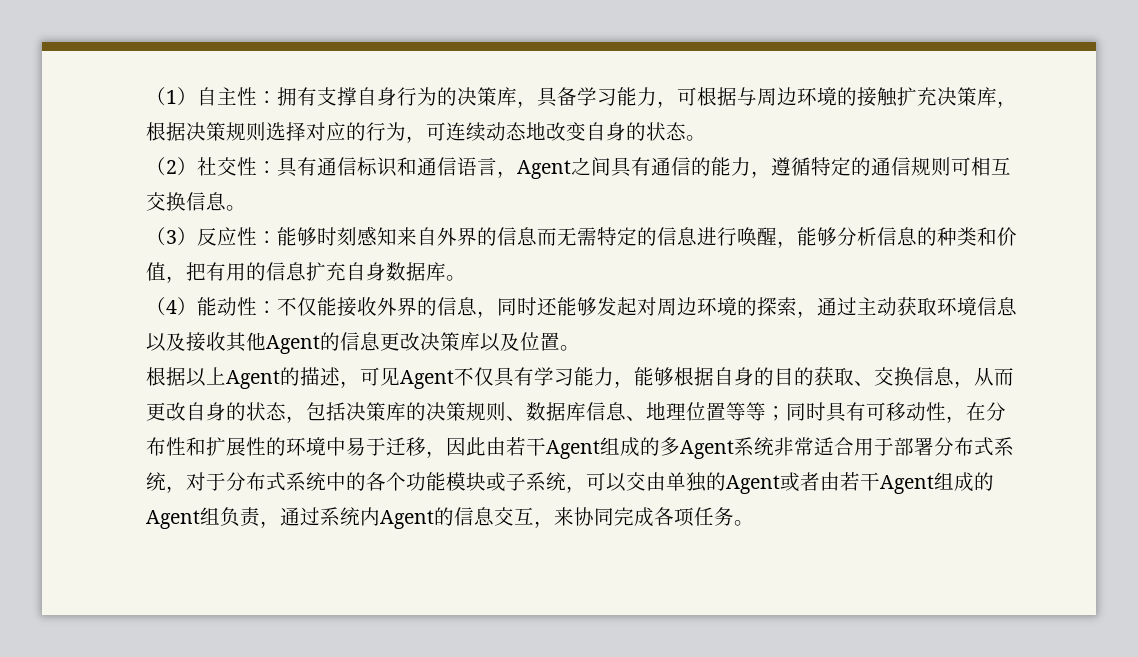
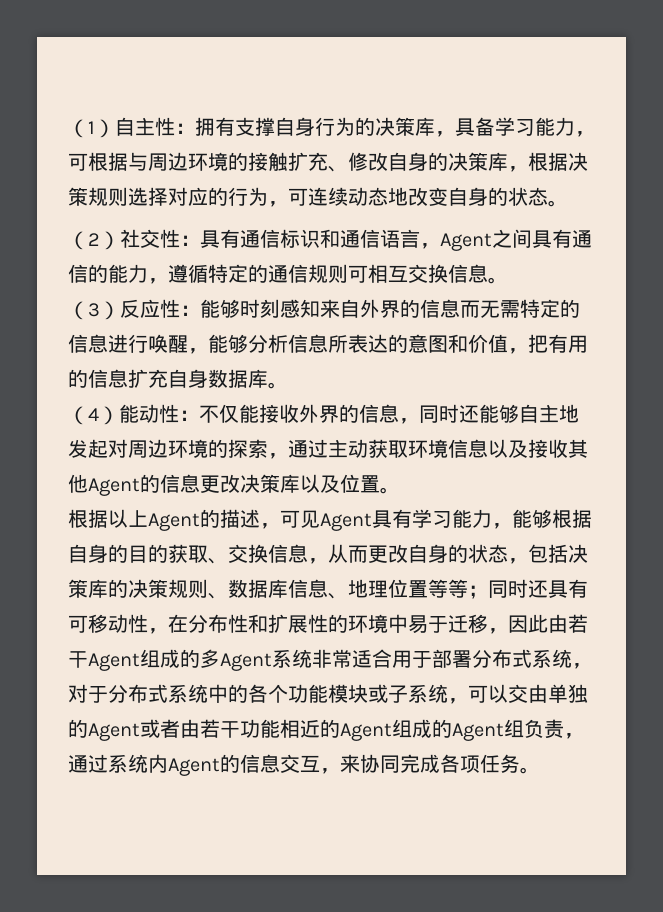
- （1）自主性：拥有支撑自身行为的决策库，具备学习能力，可根据与周边环境的接触扩充决策库，根据决策规则选择对应的行为，可连续动态地改变自身的状态。
+ （1）自主性：拥有支撑自身行为的决策库，具备学习能力，可根据与周边环境的接触扩充、修改自身的决策库，根据决策规则选择对应的行为，可连续动态地改变自身的状态。
- （3）反应性：能够时刻感知来自外界的信息而无需特定的信息进行唤醒，能够分析信息的种类和价值，把有用的信息扩充自身数据库。
+ （3）反应性：能够时刻感知来自外界的信息而无需特定的信息进行唤醒，能够分析信息所表达的意图和价值，把有用的信息扩充自身数据库。
- （4）能动性：不仅能接收外界的信息，同时还能够发起对周边环境的探索，通过主动获取环境信息以及接收其他Agent的信息更改决策库以及位置。
+ （4）能动性：不仅能接收外界的信息，同时还能够自主地发起对周边环境的探索，通过主动获取环境信息以及接收其他Agent的信息更改决策库以及位置。
- 根据以上Agent的描述，可见Agent不仅具有学习能力，能够根据自身的目的获取、交换信息，从而更改自身的状态，包括决策库的决策规则、数据库信息、地理位置等等；
+ 根据以上Agent的描述，可见Agent具有学习能力，能够根据自身的目的获取、交换信息，从而更改自身的状态，包括决策库的决策规则、数据库信息、地理位置等等；
- 同时具有可移动性，在分布性和扩展性的环境中易于迁移，因此由若干Agent组成的多Agent系统非常适合用于部署分布式系统，对于分布式系统中的各个功能模块或子系统，可以交由单独的Agent或者由若干Agent组成的Agent组负责，通过系统内Agent的信息交互，来协同完成各项任务。
+ 同时还具有可移动性，在分布性和扩展性的环境中易于迁移，因此由若干Agent组成的多Agent系统非常适合用于部署分布式系统，对于分布式系统中的各个功能模块或子系统，可以交由单独的Agent或者由若干功能相近的Agent组成的Agent组负责，通过系统内Agent的信息交互，来协同完成各项任务。

